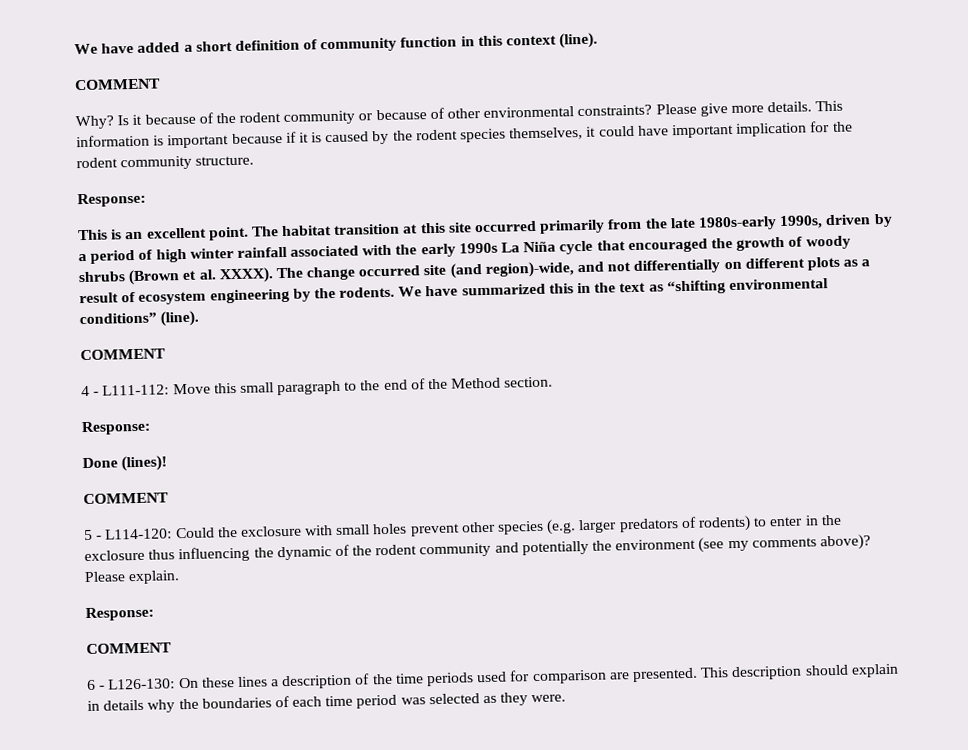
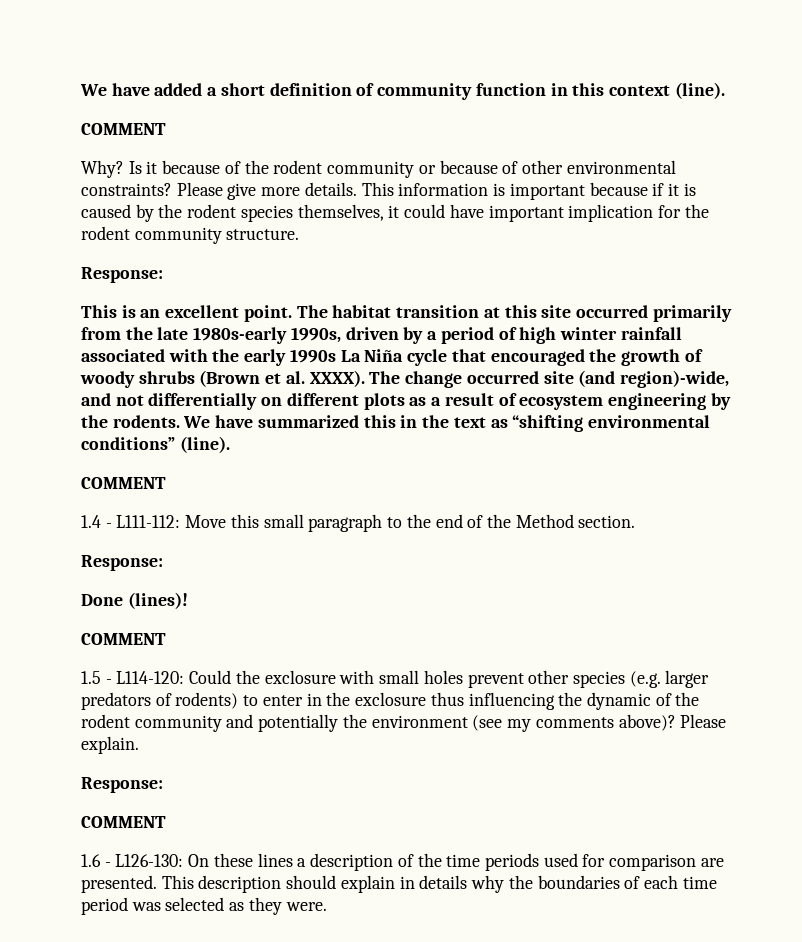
- 4 - L111-112: Move this small paragraph to the end of the Method section.
+ 1.4 - L111-112: Move this small paragraph to the end of the Method section.
- 5 - L114-120: Could the exclosure with small holes prevent other species (e.g. larger predators of rodents) to enter in the exclosure thus influencing the dynamic of the rodent community and potentially the environment (see my comments above)?
+ 1.5 - L114-120: Could the exclosure with small holes prevent other species (e.g. larger predators of rodents) to enter in the exclosure thus influencing the dynamic of the rodent community and potentially the environment (see my comments above)?
- 6 - L126-130: On these lines a description of the time periods used for comparison are presented.
+ 1.6 - L126-130: On these lines a description of the time periods used for comparison are presented.

